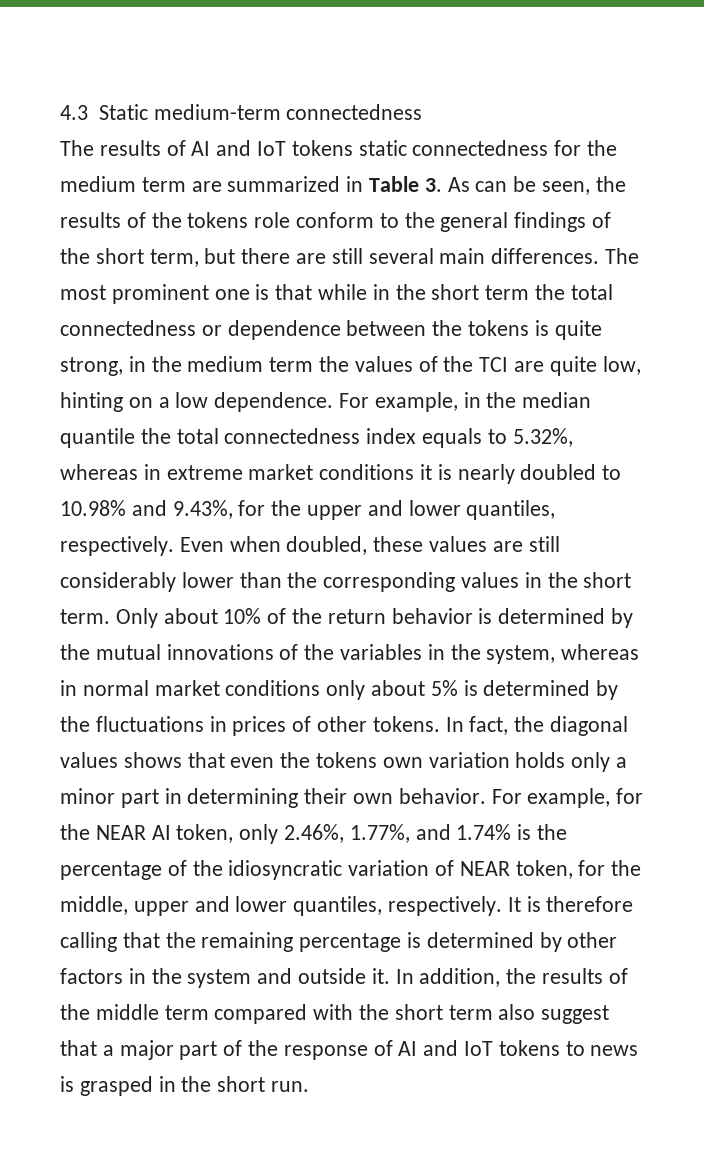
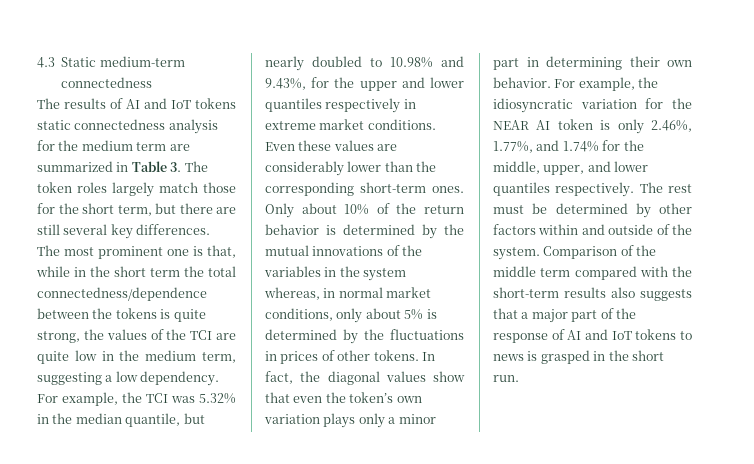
- The results of AI and IoT tokens static connectedness for the medium term are summarized in Table 3. As can be seen, the results of the tokens role conform to the general findings of the short term, but there are still several main differences.
+ The results of AI and IoT tokens static connectedness analysis for the medium term are summarized in Table 3. The token roles largely match those for the short term, but there are still several key differences.
- The most prominent one is that while in the short term the total connectedness or dependence between the tokens is quite strong, in the medium term the values of the TCI are quite low, hinting on a low dependence. For example, in the median quantile the total connectedness index equals to 5.32%, whereas in extreme market conditions it is nearly doubled to 10.98% and 9.43%, for the upper and lower quantiles, respectively. Even when doubled, these values are still considerably lower than the corresponding values in the short term.
+ The most prominent one is that, while in the short term the total connectedness/dependence between the tokens is quite strong, the values of the TCI are quite low in the medium term, suggesting a low dependency. For example, the TCI was 5.32% in the median quantile, but nearly doubled to 10.98% and 9.43%, for the upper and lower quantiles respectively in extreme market conditions. Even these values are considerably lower than the corresponding short-term ones.
- Only about 10% of the return behavior is determined by the mutual innovations of the variables in the system, whereas in normal market conditions only about 5% is determined by the fluctuations in prices of other tokens.
+ Only about 10% of the return behavior is determined by the mutual innovations of the variables in the system whereas, in normal market conditions, only about 5% is determined by the fluctuations in prices of other tokens.
- In fact, the diagonal values shows that even the tokens own variation holds only a minor part in determining their own behavior.
+ In fact, the diagonal values show that even the token’s own variation plays only a minor part in determining their own behavior.
- For example, for the NEAR AI token, only 2.46%, 1.77%, and 1.74% is the percentage of the idiosyncratic variation of NEAR token, for the middle, upper and lower quantiles, respectively. It is therefore calling that the remaining percentage is determined by other factors in the system and outside it. In addition, the results of the middle term compared with the short term also suggest that a major part of the response of AI and IoT tokens to news is grasped in the short run.
+ For example, the idiosyncratic variation for the NEAR AI token is only 2.46%, 1.77%, and 1.74% for the middle, upper, and lower quantiles respectively. The rest must be determined by other factors within and outside of the system. Comparison of the middle term compared with the short-term results also suggests that a major part of the response of AI and IoT tokens to news is grasped in the short run.

